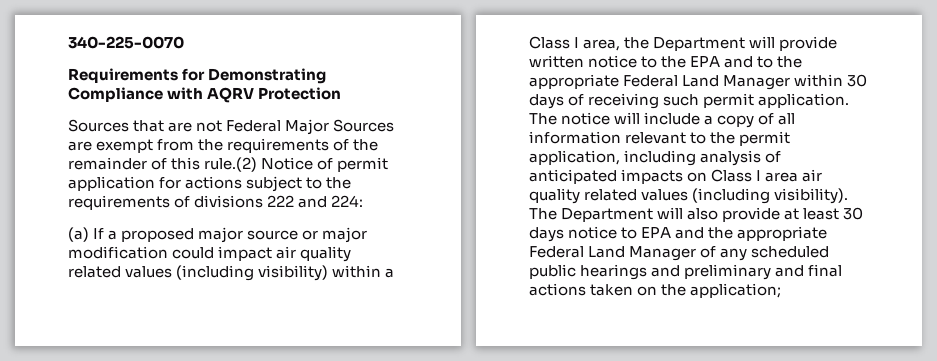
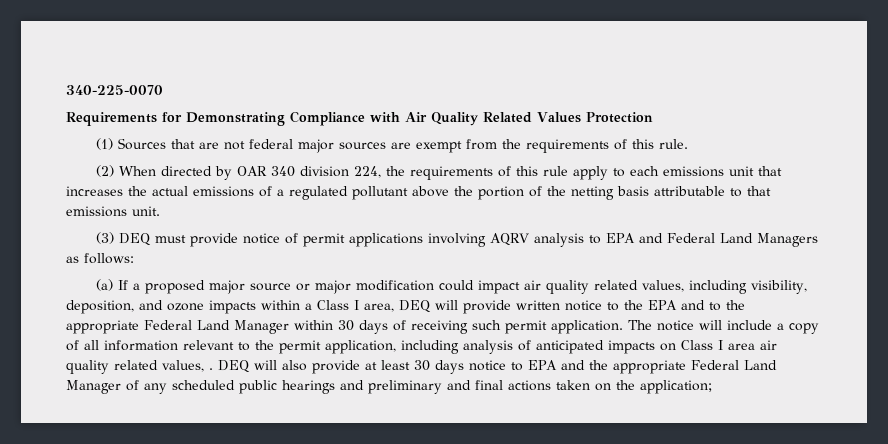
- Requirements for Demonstrating Compliance with AQRV Protection
+ Requirements for Demonstrating Compliance with Air Quality Related Values Protection
- Sources that are not Federal Major Sources are exempt from the requirements of the remainder of this rule.(2) Notice of permit application for actions subject to the requirements of divisions 222 and 224:
+ (1) Sources that are not federal major sources are exempt from the requirements of this rule.
+ (2) When directed by OAR 340 division 224, the requirements of this rule apply to each emissions unit that increases the actual emissions of a regulated pollutant above the portion of the netting basis attributable to that emissions unit.
+ (3) DEQ must provide notice of permit applications involving AQRV analysis to EPA and Federal Land Managers as follows:
- (a) If a proposed major source or major modification could impact air quality related values (including visibility) within a Class I area, the Department will provide written notice to the EPA and to the appropriate Federal Land Manager within 30 days of receiving such permit application.
+ (a) If a proposed major source or major modification could impact air quality related values, including visibility, deposition, and ozone impacts within a Class I area, DEQ will provide written notice to the EPA and to the appropriate Federal Land Manager within 30 days of receiving such permit application.
- The notice will include a copy of all information relevant to the permit application, including analysis of anticipated impacts on Class I area air quality related values (including visibility). The Department will also provide at least 30 days notice to EPA and the appropriate Federal Land Manager of any scheduled public hearings and preliminary and final actions taken on the application;
+ The notice will include a copy of all information relevant to the permit application, including analysis of anticipated impacts on Class I area air quality related values, . DEQ will also provide at least 30 days notice to EPA and the appropriate Federal Land Manager of any scheduled public hearings and preliminary and final actions taken on the application;

